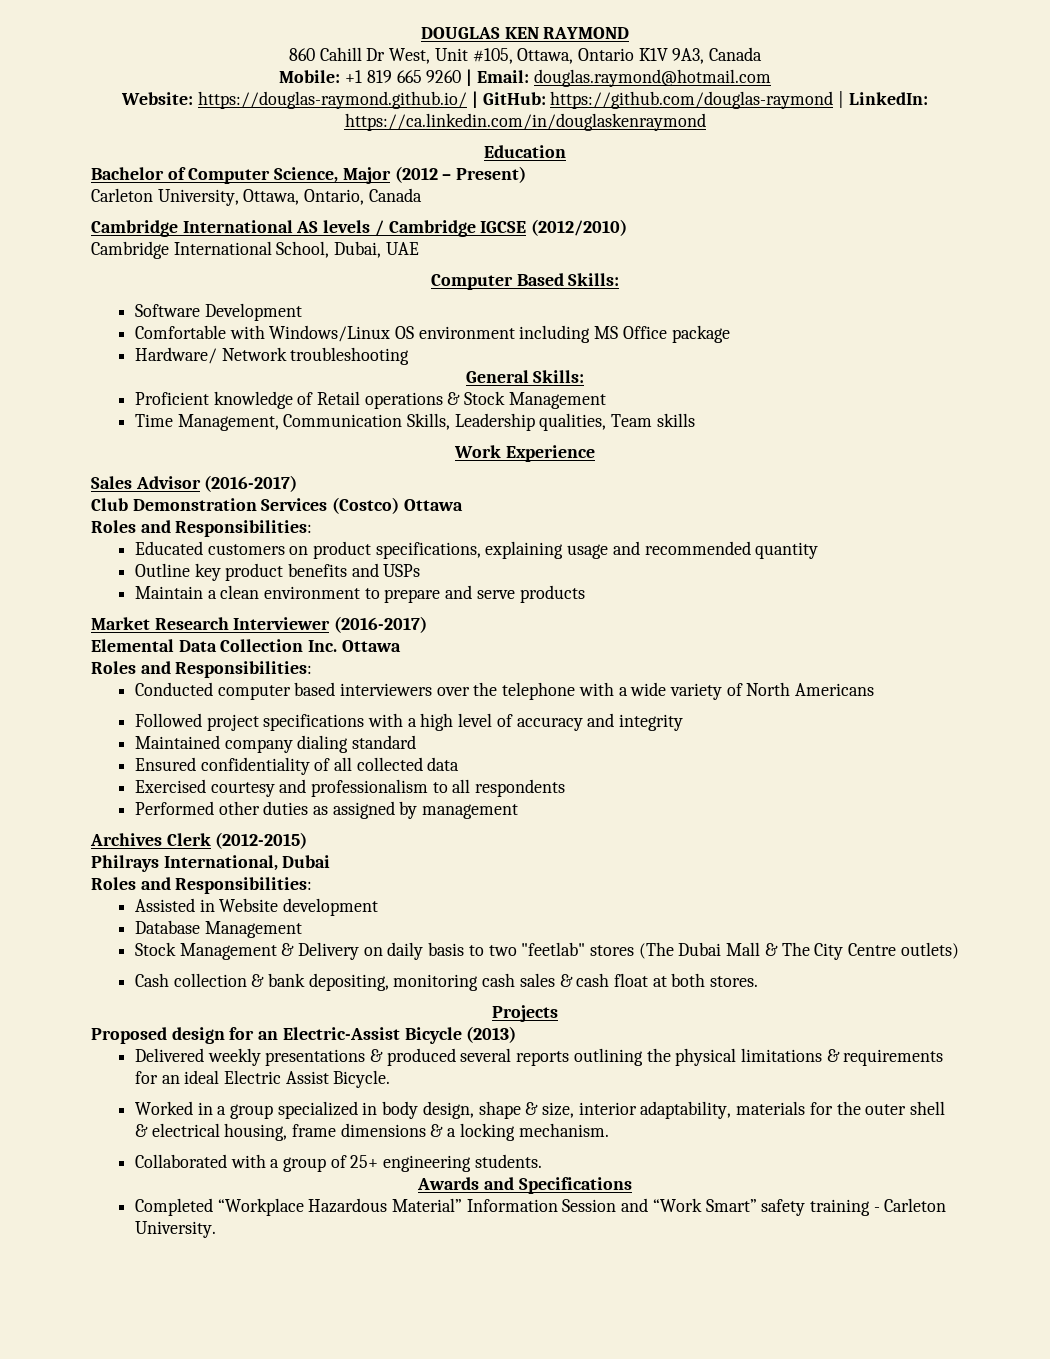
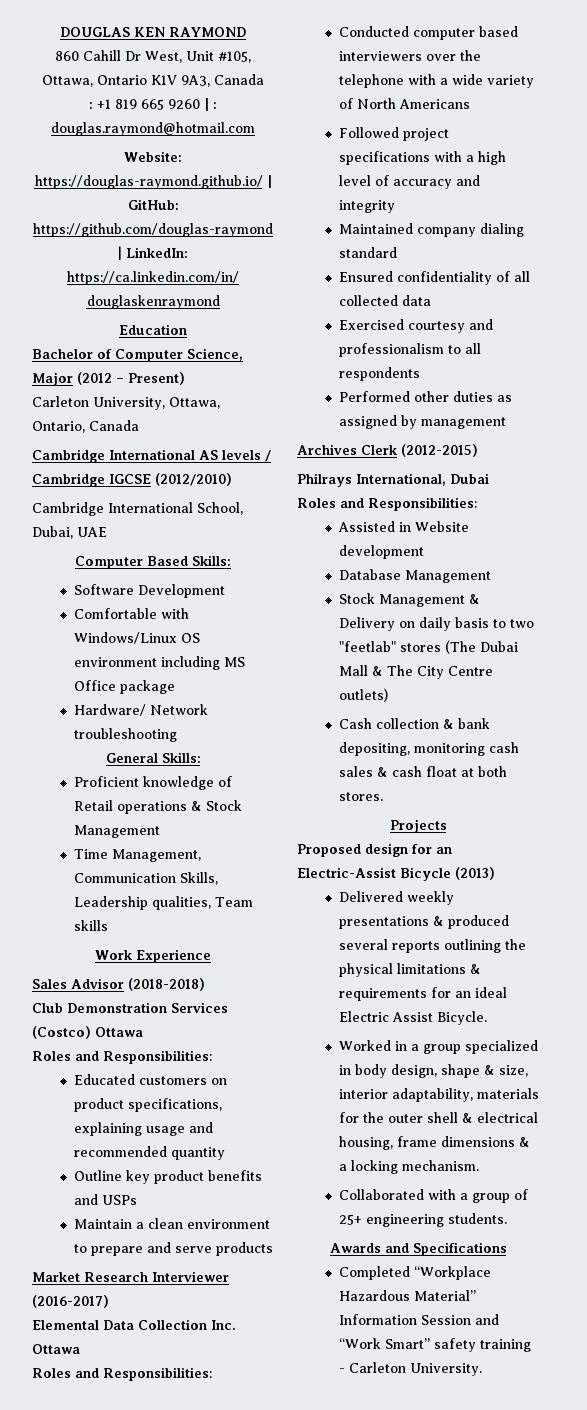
- Mobile: +1 819 665 9260 | Email: douglas.raymond@hotmail.com
+ : +1 819 665 9260 | : douglas.raymond@hotmail.com
- Sales Advisor (2016-2017)
+ Sales Advisor (2018-2018)

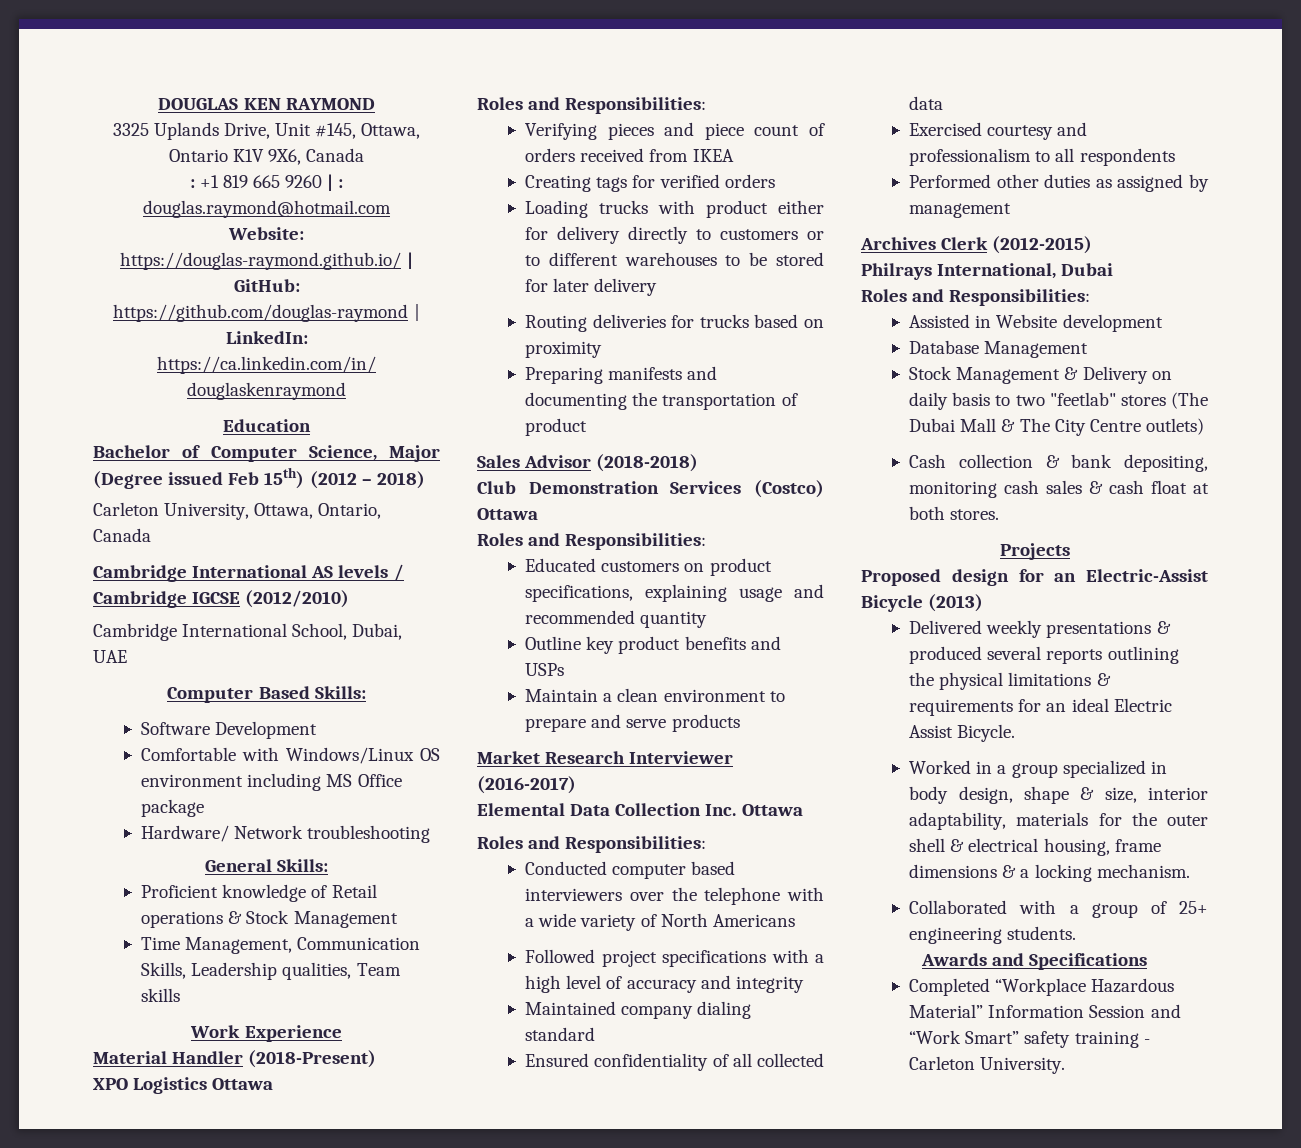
- 860 Cahill Dr West, Unit #105, Ottawa, Ontario K1V 9A3, Canada
+ 3325 Uplands Drive, Unit #145, Ottawa, Ontario K1V 9X6, Canada
- Bachelor of Computer Science, Major (2012 – Present)
+ Bachelor of Computer Science, Major (Degree issued Feb 15th) (2012 – 2018)
+ Material Handler (2018-Present)
+ XPO Logistics Ottawa
+ Roles and Responsibilities:
+ Verifying pieces and piece count of orders received from IKEA
+ Creating tags for verified orders
+ Loading trucks with product either for delivery directly to customers or to different warehouses to be stored for later delivery
+ Routing deliveries for trucks based on proximity
+ Preparing manifests and documenting the transportation of product

